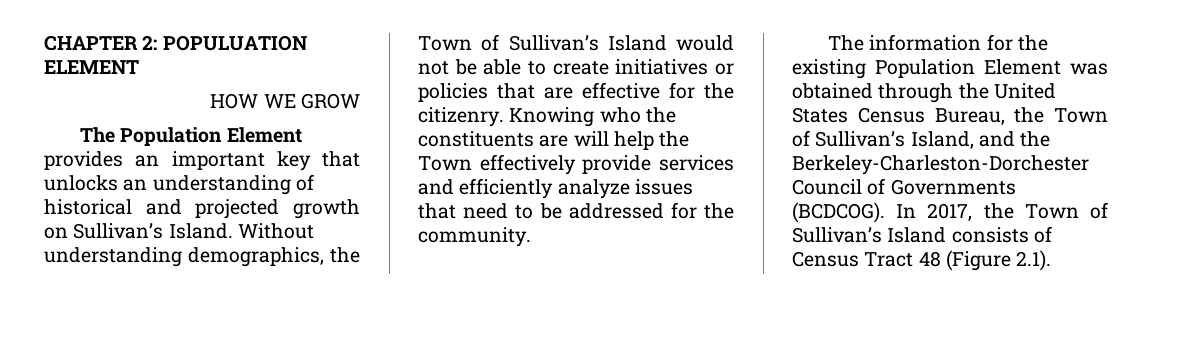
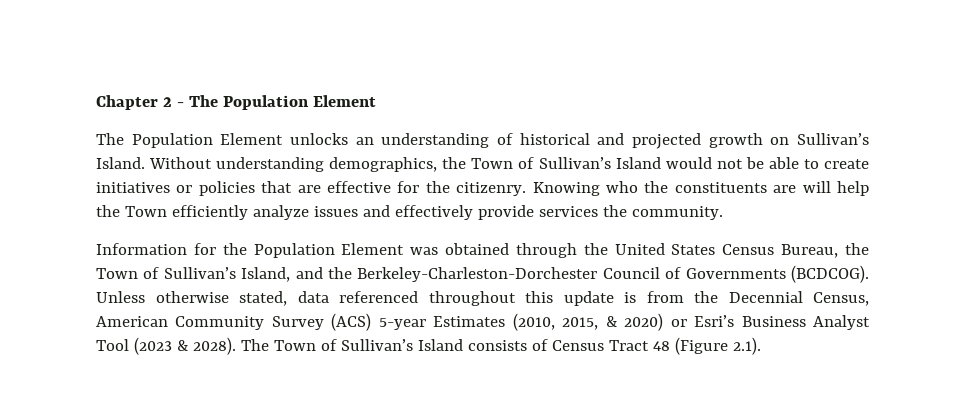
- CHAPTER 2: POPULUATION ELEMENT
- HOW WE GROW
- The Population Element provides an important key that unlocks an understanding of historical and projected growth on Sullivan’s Island.
+ Chapter 2 - The Population Element
+ The Population Element unlocks an understanding of historical and projected growth on Sullivan’s Island.
- Knowing who the constituents are will help the Town effectively provide services and efficiently analyze issues that need to be addressed for the community.
+ Knowing who the constituents are will help the Town efficiently analyze issues and effectively provide services the community.
- The information for the existing Population Element was obtained through the United States Census Bureau, the Town of Sullivan’s Island, and the Berkeley-Charleston-Dorchester Council of Governments (BCDCOG).
+ Information for the Population Element was obtained through the United States Census Bureau, the Town of Sullivan’s Island, and the Berkeley-Charleston-Dorchester Council of Governments (BCDCOG).
- In 2017, the Town of Sullivan’s Island consists of Census Tract 48 (Figure 2.1).
+ Unless otherwise stated, data referenced throughout this update is from the Decennial Census, American Community Survey (ACS) 5-year Estimates (2010, 2015, & 2020) or Esri’s Business Analyst Tool (2023 & 2028). The Town of Sullivan’s Island consists of Census Tract 48 (Figure 2.1).

